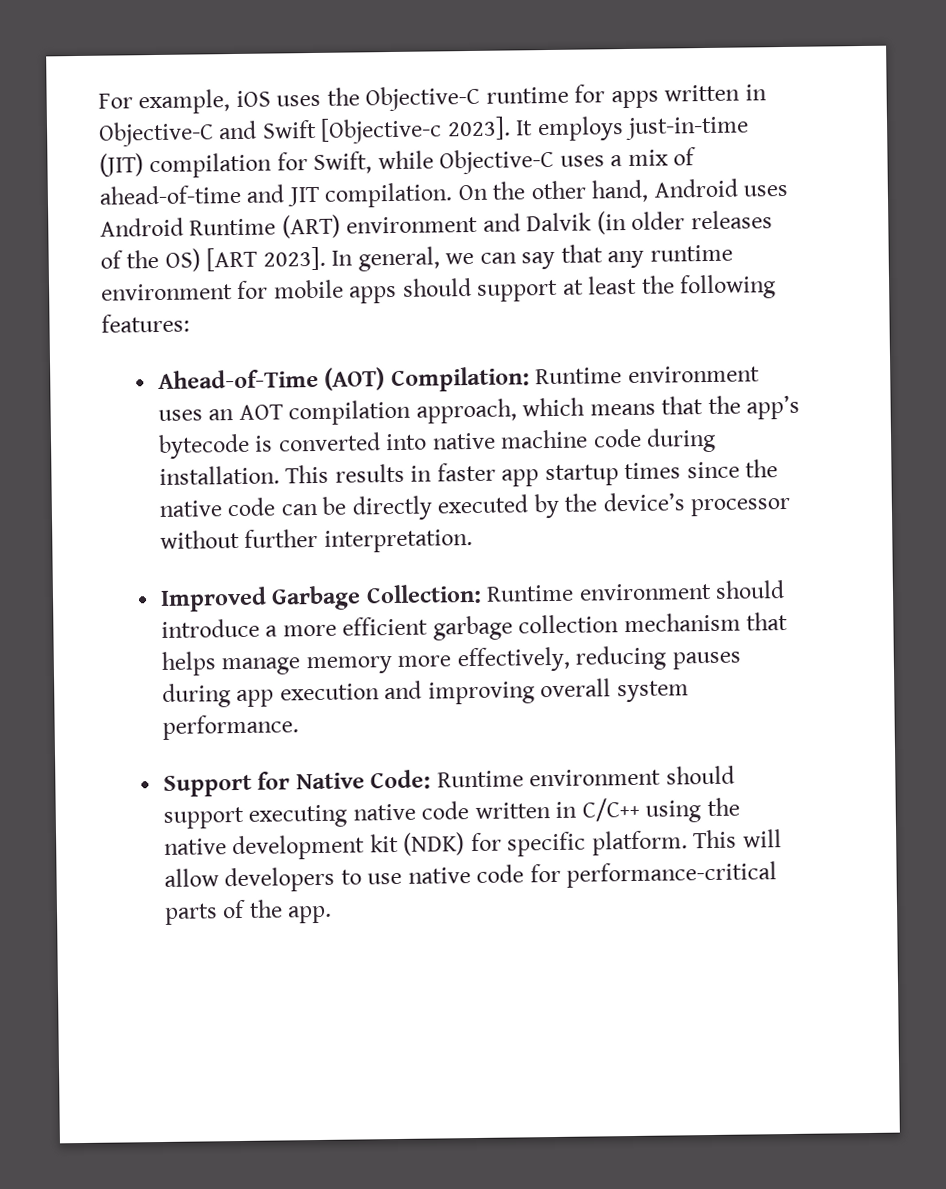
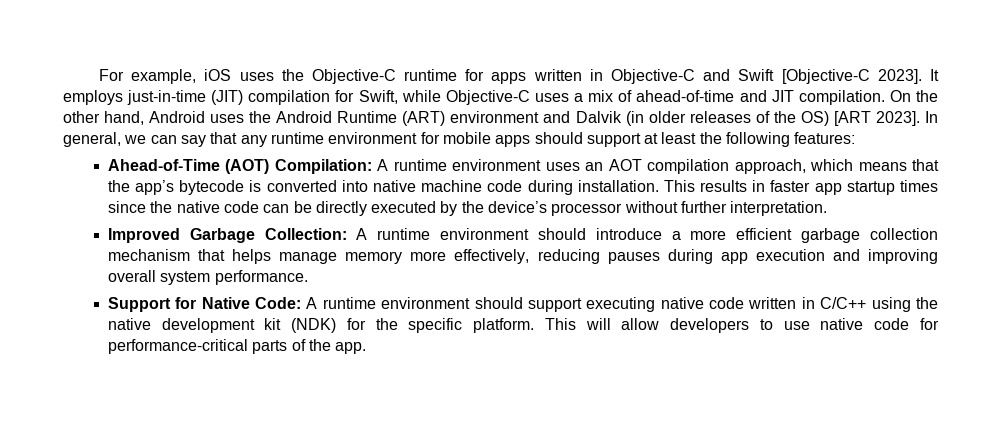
- For example, iOS uses the Objective-C runtime for apps written in Objective-C and Swift [Objective-c 2023].
+ For example, iOS uses the Objective-C runtime for apps written in Objective-C and Swift [Objective-C 2023].
- On the other hand, Android uses Android Runtime (ART) environment and Dalvik (in older releases of the OS) [ART 2023].
+ On the other hand, Android uses the Android Runtime (ART) environment and Dalvik (in older releases of the OS) [ART 2023].
- Ahead-of-Time (AOT) Compilation: Runtime environment uses an AOT compilation approach, which means that the app’s bytecode is converted into native machine code during installation.
+ Ahead-of-Time (AOT) Compilation: A runtime environment uses an AOT compilation approach, which means that the app’s bytecode is converted into native machine code during installation.
- Improved Garbage Collection: Runtime environment should introduce a more efficient garbage collection mechanism that helps manage memory more effectively, reducing pauses during app execution and improving overall system performance.
+ Improved Garbage Collection: A runtime environment should introduce a more efficient garbage collection mechanism that helps manage memory more effectively, reducing pauses during app execution and improving overall system performance.
- Support for Native Code: Runtime environment should support executing native code written in C/C++ using the native development kit (NDK) for specific platform.
+ Support for Native Code: A runtime environment should support executing native code written in C/C++ using the native development kit (NDK) for the specific platform.

